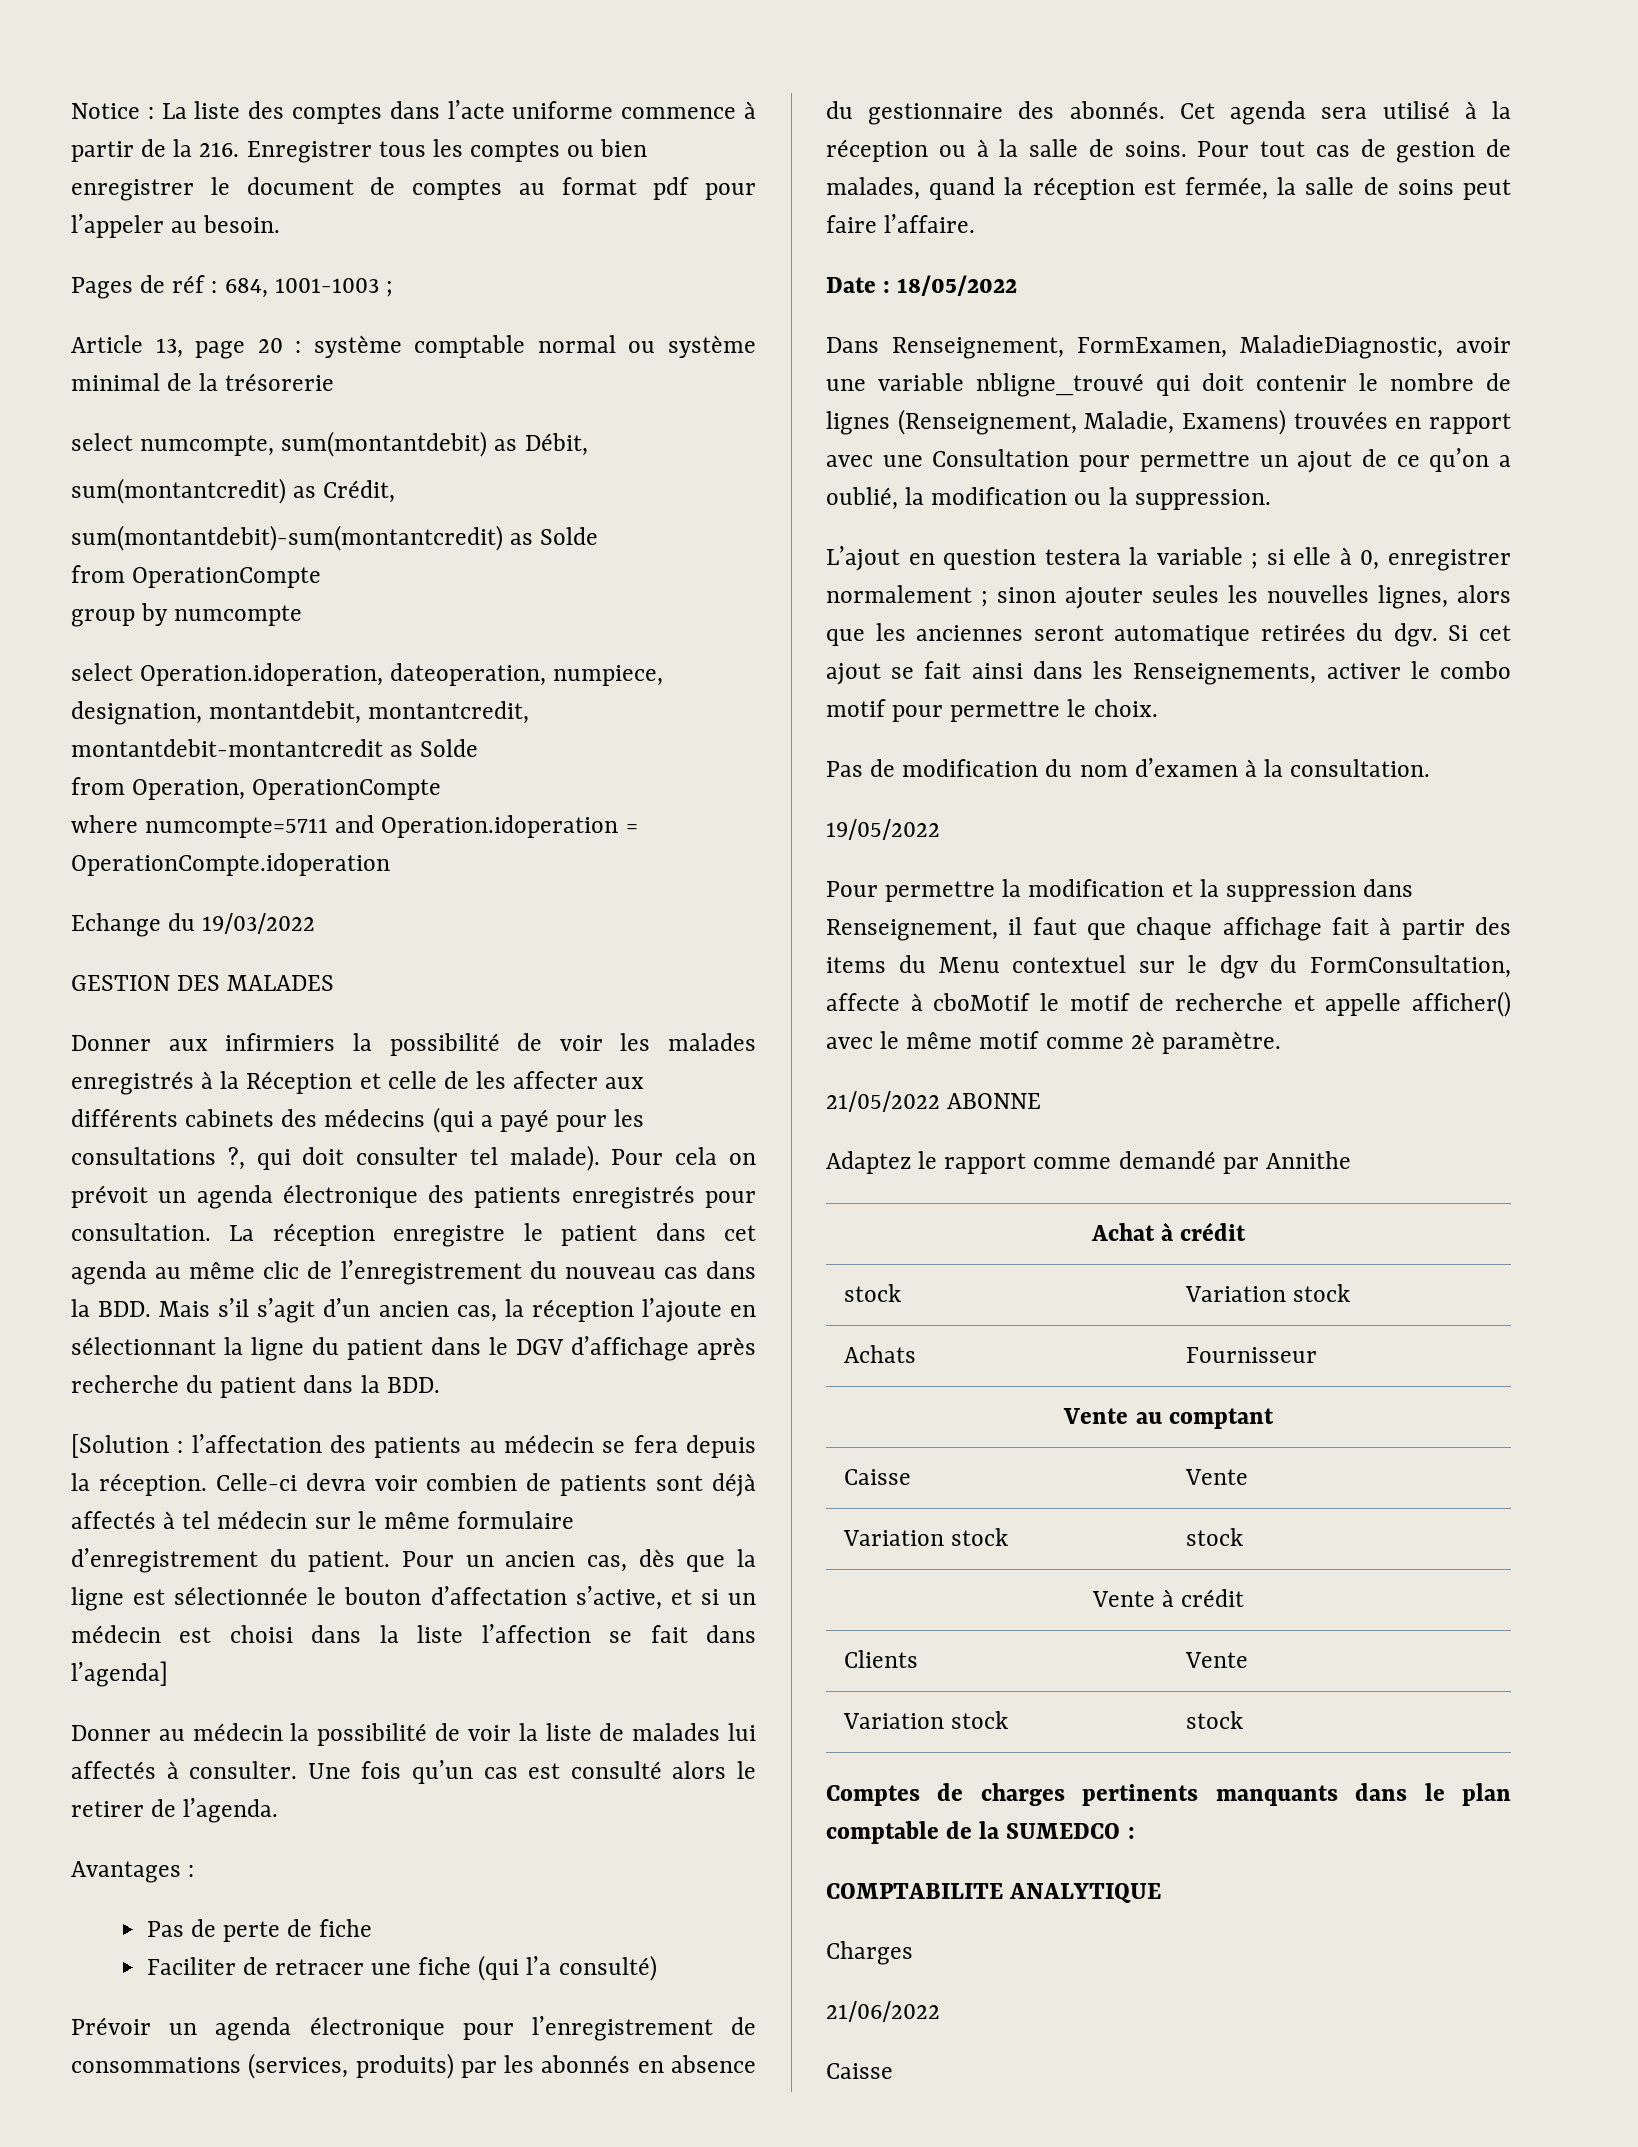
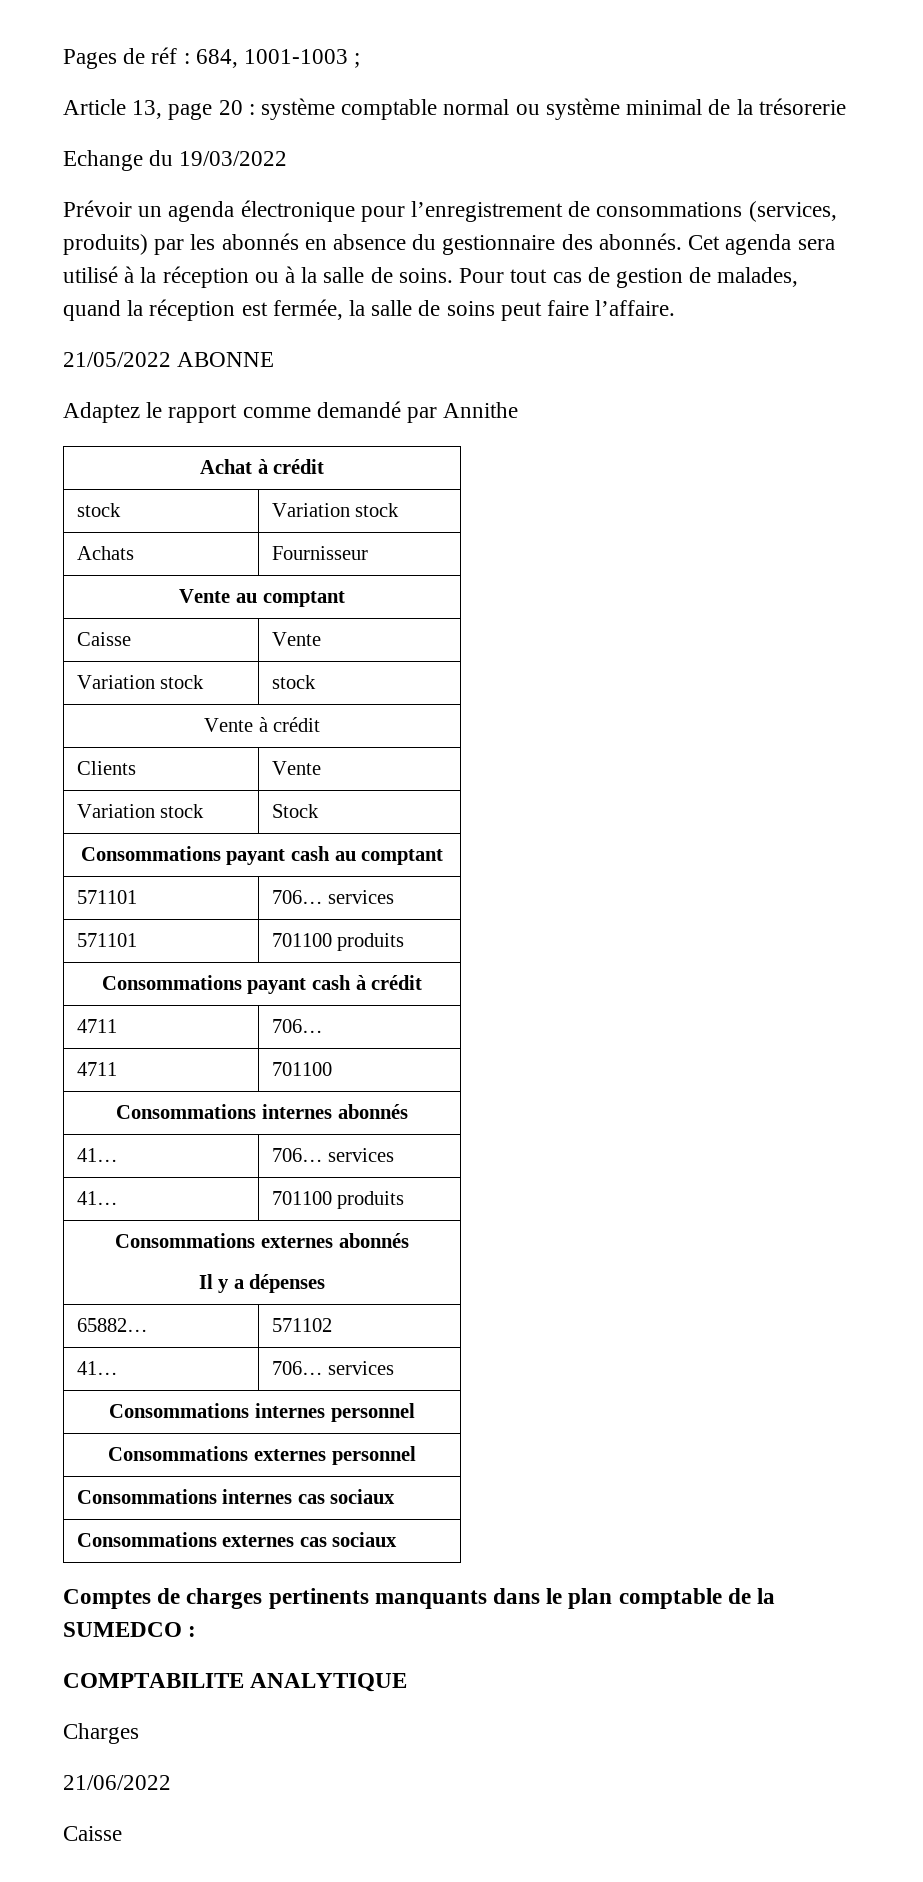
- Notice : La liste des comptes dans l’acte uniforme commence à partir de la 216. Enregistrer tous les comptes ou bien enregistrer le document de comptes au format pdf pour l’appeler au besoin.
- select numcompte, sum(montantdebit) as Débit,
- sum(montantcredit) as Crédit,
- sum(montantdebit)-sum(montantcredit) as Solde
- from OperationCompte
- group by numcompte
- select Operation.idoperation, dateoperation, numpiece, designation, montantdebit, montantcredit, montantdebit-montantcredit as Solde
- from Operation, OperationCompte
- where numcompte=5711 and Operation.idoperation = OperationCompte.idoperation
  Echange du 19/03/2022
- GESTION DES MALADES
- Donner aux infirmiers la possibilité de voir les malades enregistrés à la Réception et celle de les affecter aux différents cabinets des médecins (qui a payé pour les consultations ?, qui doit consulter tel malade). Pour cela on prévoit un agenda électronique des patients enregistrés pour consultation. La réception enregistre le patient dans cet agenda au même clic de l’enregistrement du nouveau cas dans la BDD. Mais s’il s’agit d’un ancien cas, la réception l’ajoute en sélectionnant la ligne du patient dans le DGV d’affichage après recherche du patient dans la BDD.
- [Solution : l’affectation des patients au médecin se fera depuis la réception. Celle-ci devra voir combien de patients sont déjà affectés à tel médecin sur le même formulaire d’enregistrement du patient. Pour un ancien cas, dès que la ligne est sélectionnée le bouton d’affectation s’active, et si un médecin est choisi dans la liste l’affection se fait dans l’agenda]
- Donner au médecin la possibilité de voir la liste de malades lui affectés à consulter. Une fois qu’un cas est consulté alors le retirer de l’agenda.
- Avantages :
- Pas de perte de fiche
- Faciliter de retracer une fiche (qui l’a consulté)
- Date : 18/05/2022
- Dans Renseignement, FormExamen, MaladieDiagnostic, avoir une variable nbligne_trouvé qui doit contenir le nombre de lignes (Renseignement, Maladie, Examens) trouvées en rapport avec une Consultation pour permettre un ajout de ce qu’on a oublié, la modification ou la suppression.
- L’ajout en question testera la variable ; si elle à 0, enregistrer normalement ; sinon ajouter seules les nouvelles lignes, alors que les anciennes seront automatique retirées du dgv. Si cet ajout se fait ainsi dans les Renseignements, activer le combo motif pour permettre le choix.
- Pas de modification du nom d’examen à la consultation.
- 19/05/2022
- Pour permettre la modification et la suppression dans Renseignement, il faut que chaque affichage fait à partir des items du Menu contextuel sur le dgv du FormConsultation, affecte à cboMotif le motif de recherche et appelle afficher() avec le même motif comme 2è paramètre.
  Clients | Vente
- Variation stock | stock
+ Variation stock | Stock
+ Consommations payant cash au comptant
+ 571101 | 706… services
+ 571101 | 701100 produits
+ Consommations payant cash à crédit
+ 4711 | 706…
+ 4711 | 701100
+ Consommations internes abonnés
+ 41… | 706… services
+ 41… | 701100 produits
+ Consommations externes abonnés
+ Il y a dépenses
+ 65882… | 571102
+ 41… | 706… services
+ Consommations internes personnel
+ Consommations externes personnel
+ Consommations internes cas sociaux
+ Consommations externes cas sociaux

